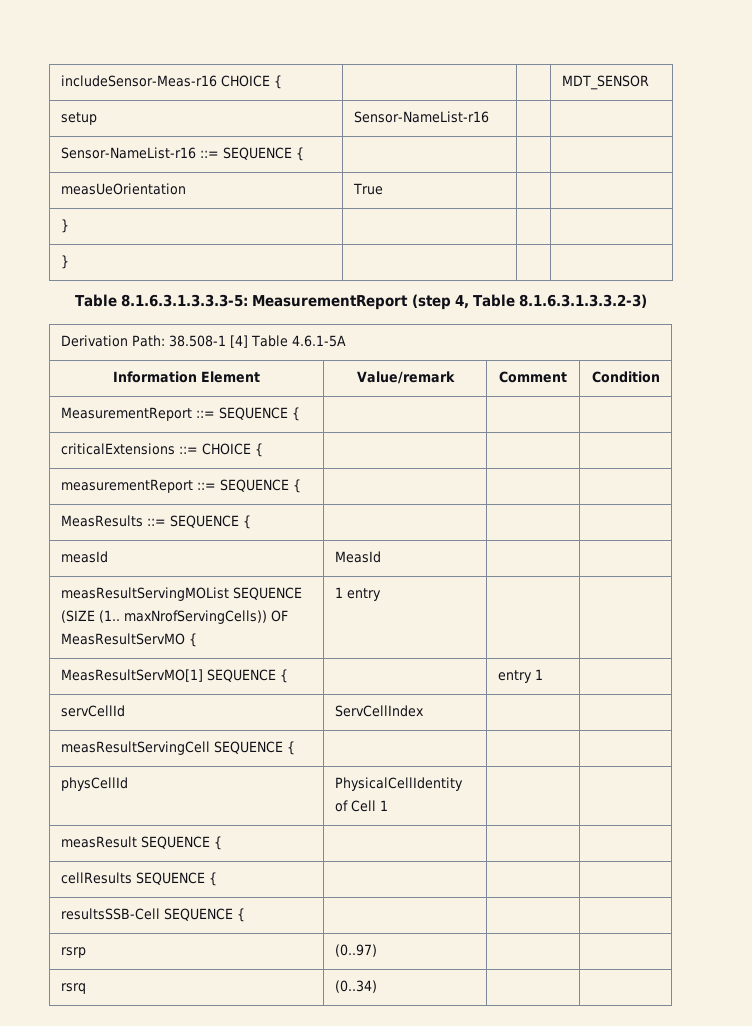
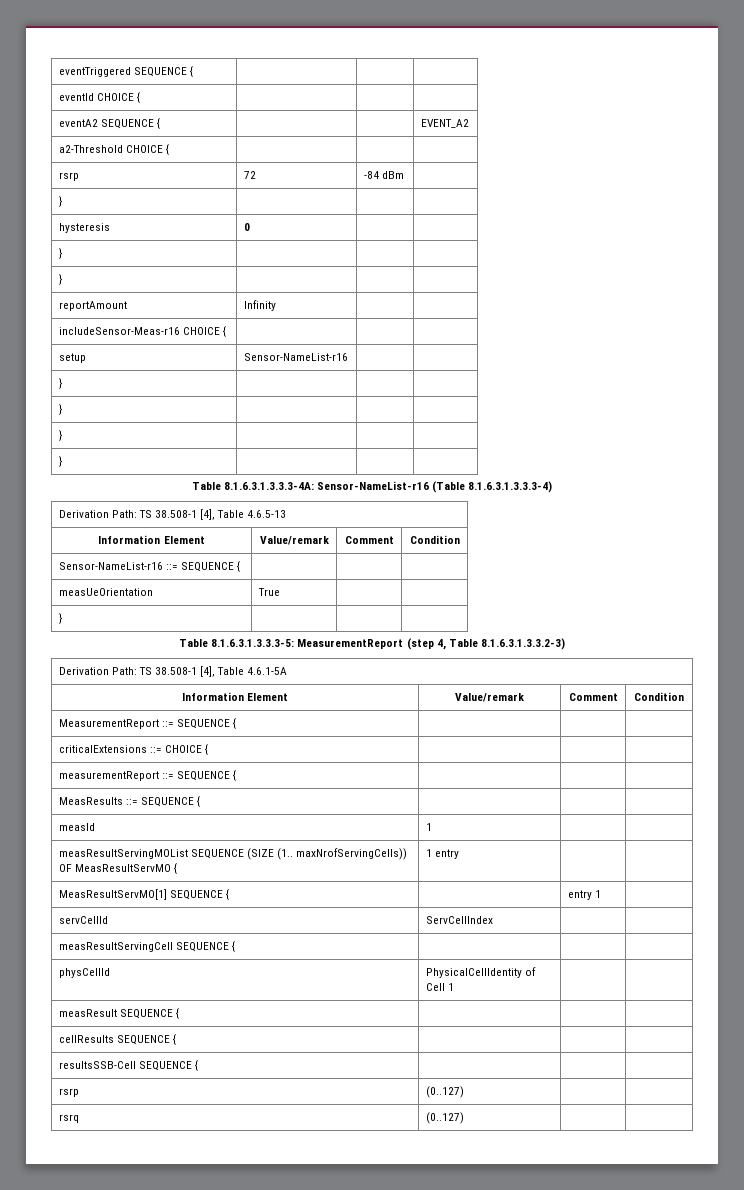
+ eventTriggered SEQUENCE { | | |
+ eventId CHOICE { | | |
+ eventA2 SEQUENCE { | | | EVENT_A2
+ a2-Threshold CHOICE { | | |
+ rsrp | 72 | -84 dBm |
+ } | | |
+ hysteresis | 0 | |
+ } | | |
+ } | | |
+ reportAmount | Infinity | |
- includeSensor-Meas-r16 CHOICE { | | | MDT_SENSOR
+ includeSensor-Meas-r16 CHOICE { | | |
  setup | Sensor-NameList-r16 | |
+ } | | |
+ } | | |
+ } | | |
+ } | | |
+ Table 8.1.6.3.1.3.3.3-4A: Sensor-NameList-r16 (Table 8.1.6.3.1.3.3.3-4)
+ Derivation Path: TS 38.508-1 [4], Table 4.6.5-13
+ Information Element | Value/remark | Comment | Condition
  measUeOrientation | True | |
- } | | |
- Derivation Path: 38.508-1 [4] Table 4.6.1-5A
+ Derivation Path: TS 38.508-1 [4], Table 4.6.1-5A
- measId | MeasId | |
+ measId | 1 | |
- rsrp | (0..97) | |
+ rsrp | (0..127) | |
- rsrq | (0..34) | |
+ rsrq | (0..127) | |

